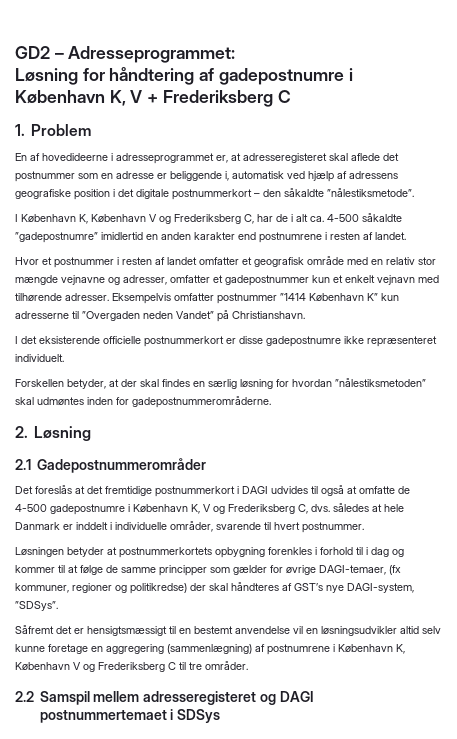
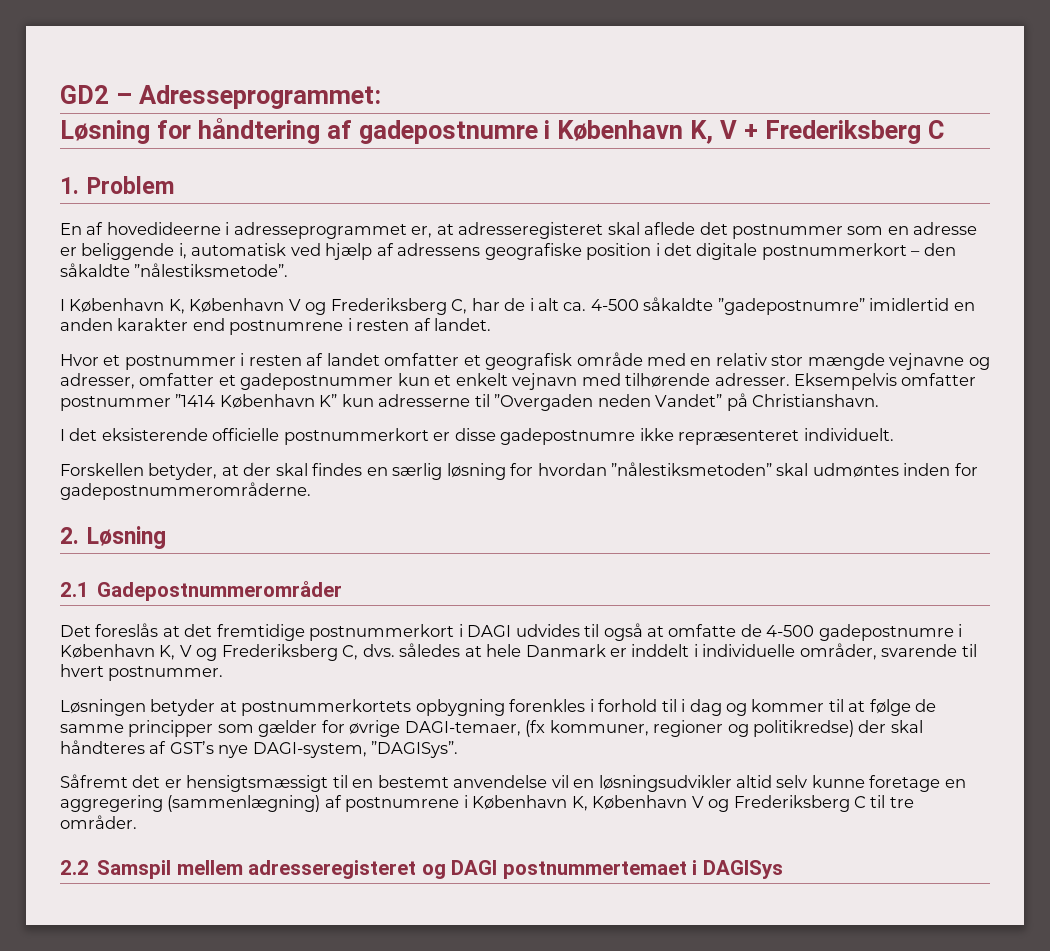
- Løsningen betyder at postnummerkortets opbygning forenkles i forhold til i dag og kommer til at følge de samme principper som gælder for øvrige DAGI-temaer, (fx kommuner, regioner og politikredse) der skal håndteres af GST’s nye DAGI-system, ”SDSys”.
+ Løsningen betyder at postnummerkortets opbygning forenkles i forhold til i dag og kommer til at følge de samme principper som gælder for øvrige DAGI-temaer, (fx kommuner, regioner og politikredse) der skal håndteres af GST’s nye DAGI-system, ”DAGISys”.
- 2.2 Samspil mellem adresseregisteret og DAGI postnummertemaet i SDSys
+ 2.2 Samspil mellem adresseregisteret og DAGI postnummertemaet i DAGISys

